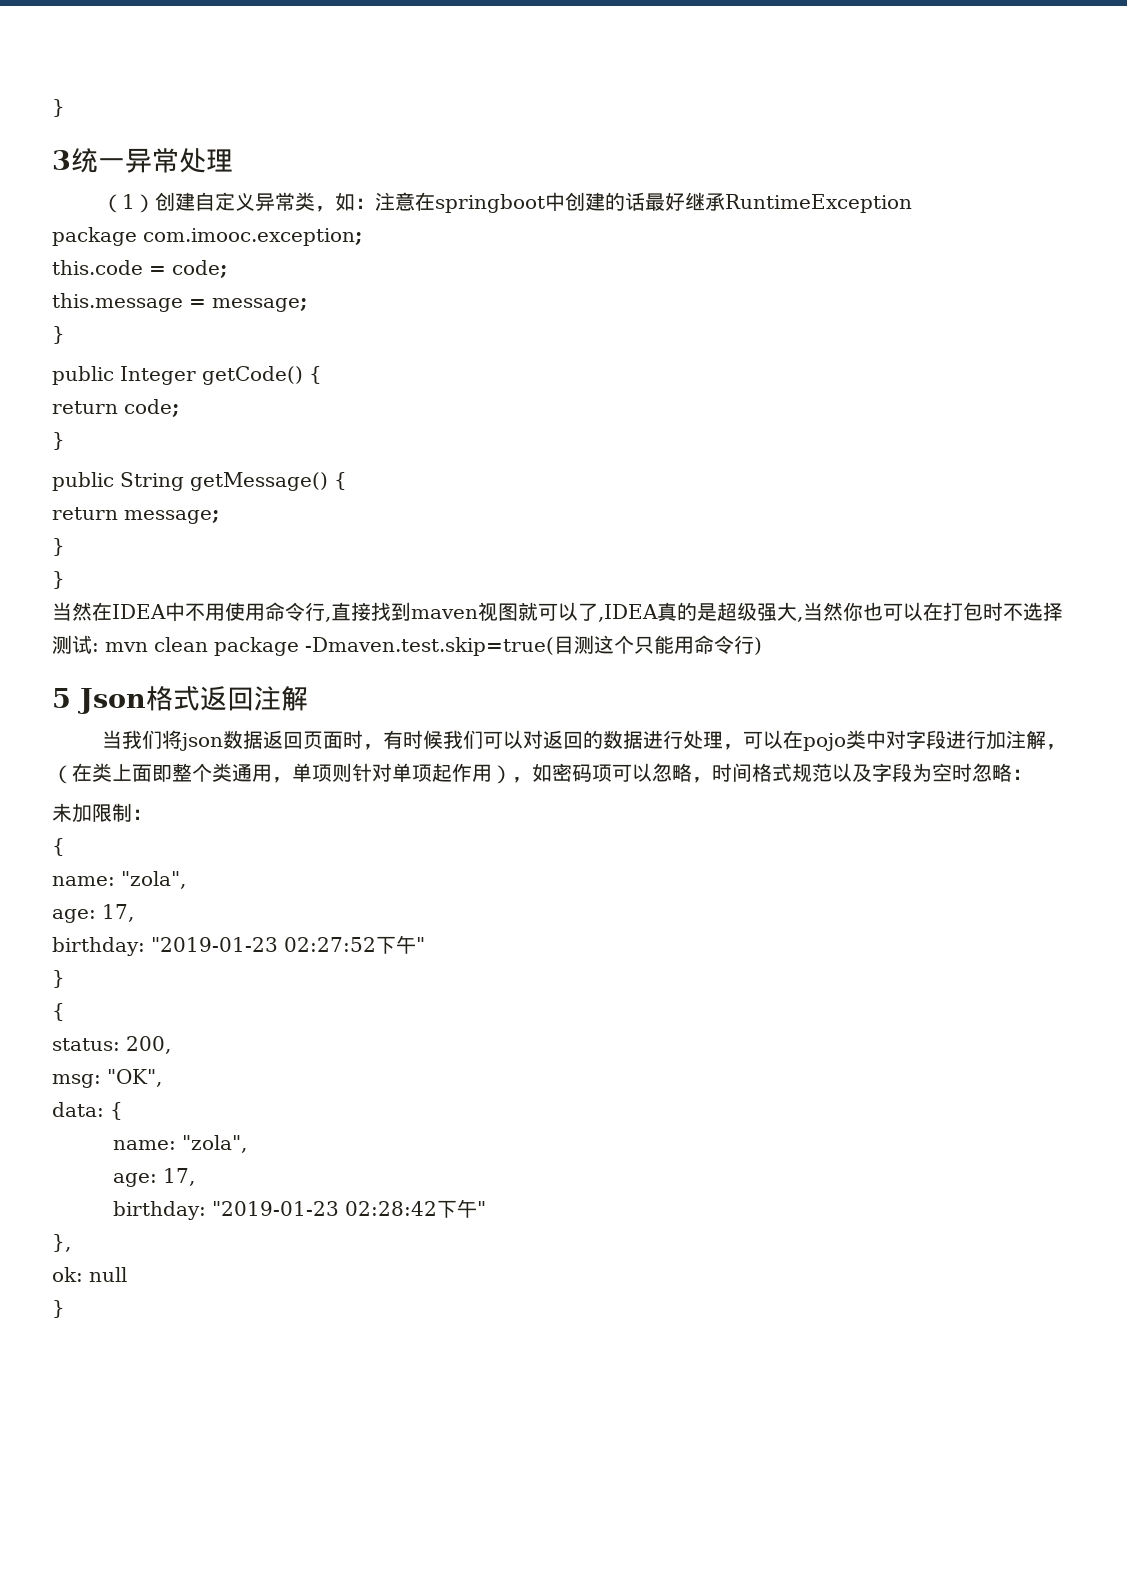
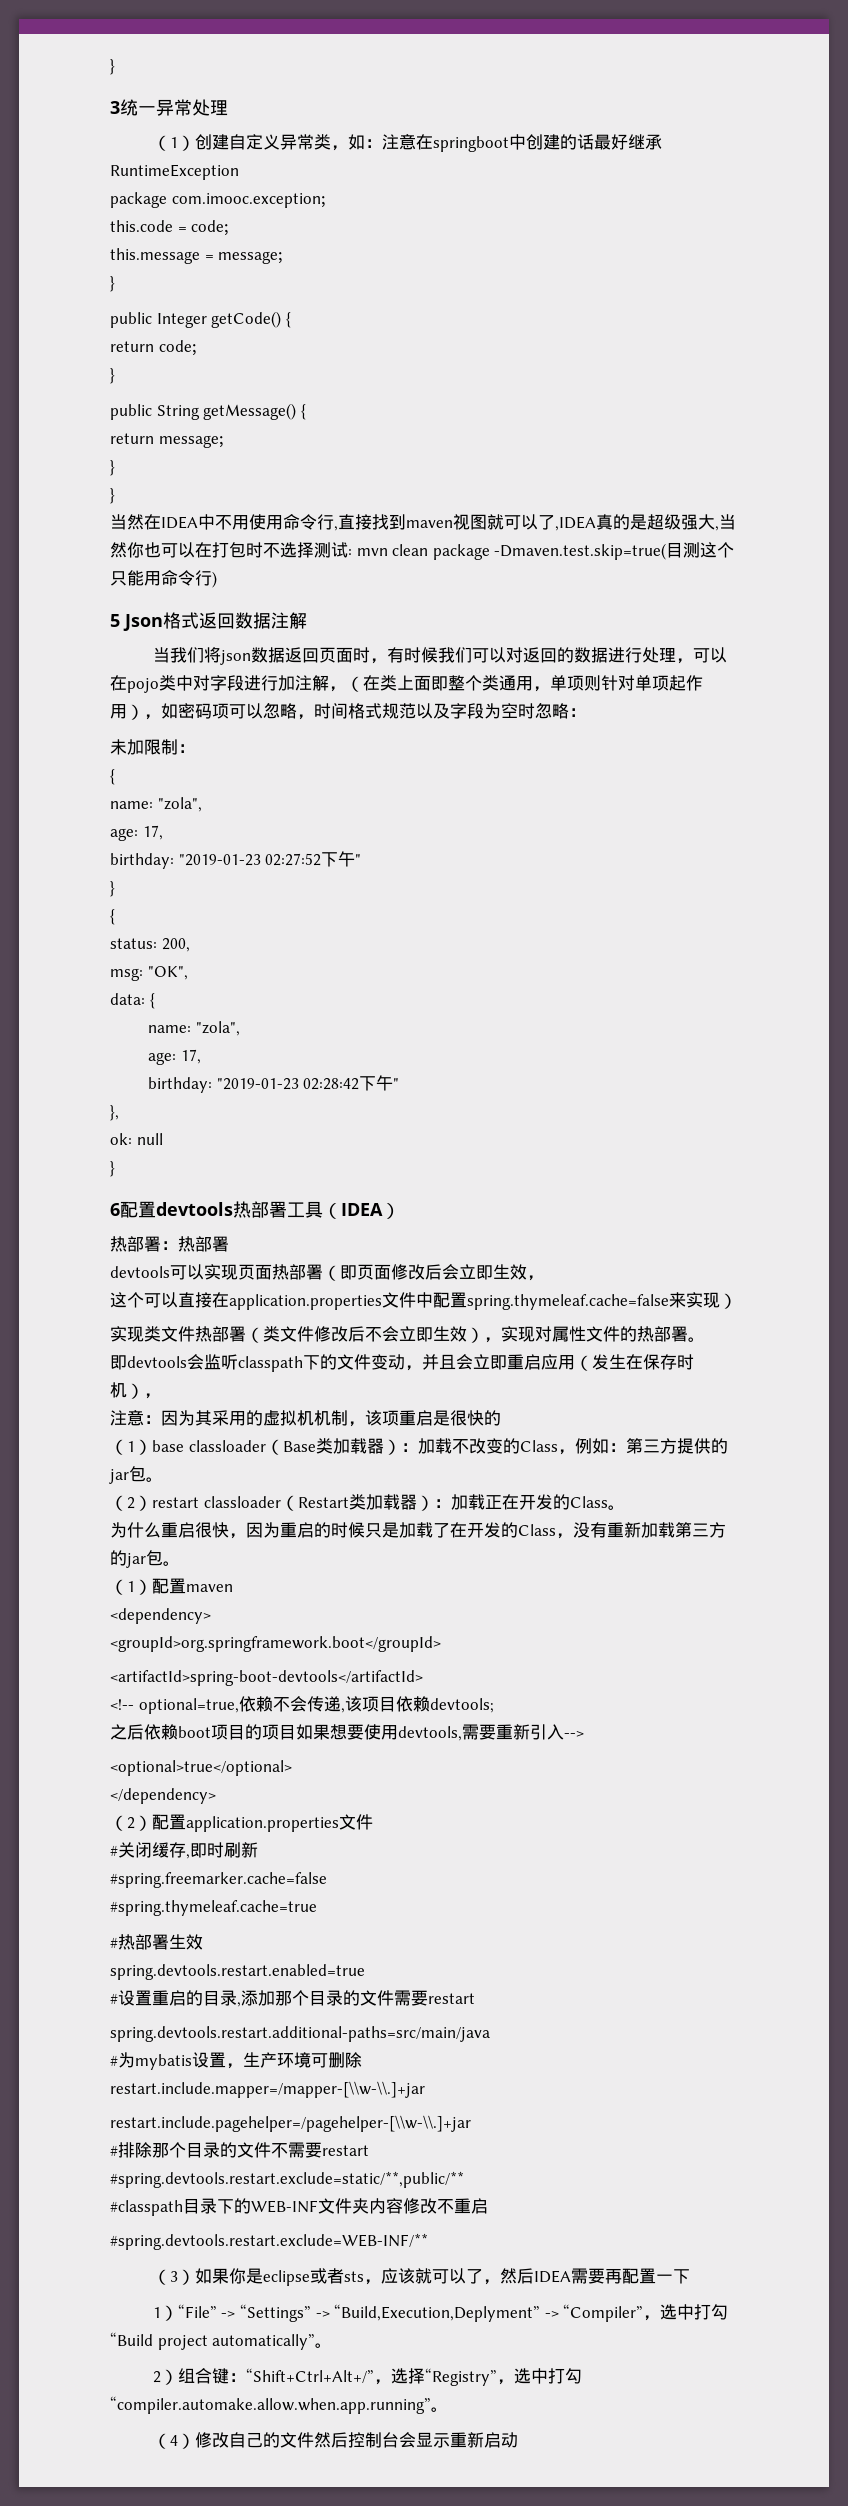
- 5 Json格式返回注解
+ 5 Json格式返回数据注解
+ 6配置devtools热部署工具（IDEA）
+ 热部署：热部署
+ devtools可以实现页面热部署（即页面修改后会立即生效，
+ 这个可以直接在application.properties文件中配置spring.thymeleaf.cache=false来实现）
+ 实现类文件热部署（类文件修改后不会立即生效），实现对属性文件的热部署。
+ 即devtools会监听classpath下的文件变动，并且会立即重启应用（发生在保存时机），
+ 注意：因为其采用的虚拟机机制，该项重启是很快的
+ （1）base classloader（Base类加载器）：加载不改变的Class，例如：第三方提供的jar包。
+ （2）restart classloader（Restart类加载器）：加载正在开发的Class。
+ 为什么重启很快，因为重启的时候只是加载了在开发的Class，没有重新加载第三方的jar包。
+ （1）配置maven
+ <dependency>
+ <groupId>org.springframework.boot</groupId>
+ <artifactId>spring-boot-devtools</artifactId>
+ <!-- optional=true,依赖不会传递,该项目依赖devtools;
+ 之后依赖boot项目的项目如果想要使用devtools,需要重新引入-->
+ <optional>true</optional>
+ </dependency>
+ （2）配置application.properties文件
+ #关闭缓存,即时刷新
+ #spring.freemarker.cache=false
+ #spring.thymeleaf.cache=true
+ #热部署生效
+ spring.devtools.restart.enabled=true
+ #设置重启的目录,添加那个目录的文件需要restart
+ spring.devtools.restart.additional-paths=src/main/java
+ #为mybatis设置，生产环境可删除
+ restart.include.mapper=/mapper-[\\w-\\.]+jar
+ restart.include.pagehelper=/pagehelper-[\\w-\\.]+jar
+ #排除那个目录的文件不需要restart
+ #spring.devtools.restart.exclude=static/**,public/**
+ #classpath目录下的WEB-INF文件夹内容修改不重启
+ #spring.devtools.restart.exclude=WEB-INF/**
+ （3）如果你是eclipse或者sts，应该就可以了，然后IDEA需要再配置一下
+ 1）“File” -> “Settings” -> “Build,Execution,Deplyment” -> “Compiler”，选中打勾“Build project automatically”。
+ 2）组合键：“Shift+Ctrl+Alt+/”，选择“Registry”，选中打勾“compiler.automake.allow.when.app.running”。
+ （4）修改自己的文件然后控制台会显示重新启动

